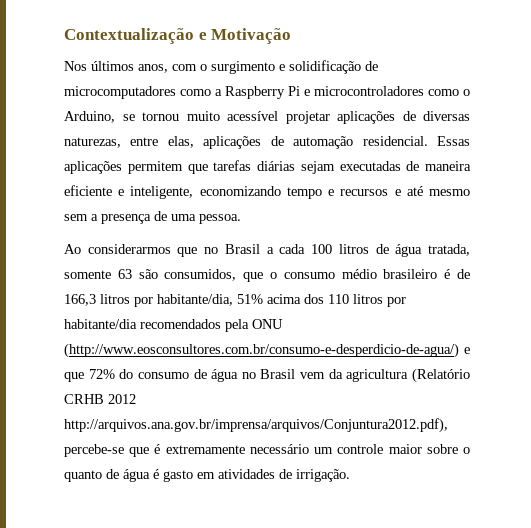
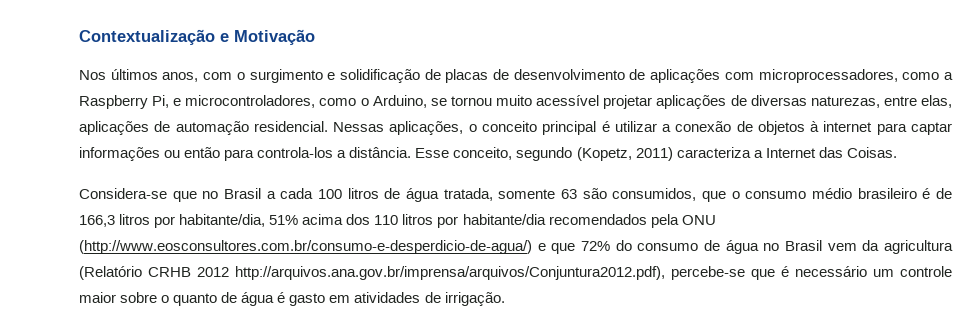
- Nos últimos anos, com o surgimento e solidificação de microcomputadores como a Raspberry Pi e microcontroladores como o Arduino, se tornou muito acessível projetar aplicações de diversas naturezas, entre elas, aplicações de automação residencial.
+ Nos últimos anos, com o surgimento e solidificação de placas de desenvolvimento de aplicações com microprocessadores, como a Raspberry Pi, e microcontroladores, como o Arduino, se tornou muito acessível projetar aplicações de diversas naturezas, entre elas, aplicações de automação residencial.
- Essas aplicações permitem que tarefas diárias sejam executadas de maneira eficiente e inteligente, economizando tempo e recursos e até mesmo sem a presença de uma pessoa.
- Ao considerarmos que no Brasil a cada 100 litros de água tratada, somente 63 são consumidos, que o consumo médio brasileiro é de 166,3 litros por habitante/dia, 51% acima dos 110 litros por habitante/dia recomendados pela ONU (http://www.eosconsultores.com.br/consumo-e-desperdicio-de-agua/) e que 72% do consumo de água no Brasil vem da agricultura (Relatório CRHB 2012 http://arquivos.ana.gov.br/imprensa/arquivos/Conjuntura2012.pdf), percebe-se que é extremamente necessário um controle maior sobre o quanto de água é gasto em atividades de irrigação.
+ Nessas aplicações, o conceito principal é utilizar a conexão de objetos à internet para captar informações ou então para controla-los a distância. Esse conceito, segundo (Kopetz, 2011) caracteriza a Internet das Coisas.
+ Considera-se que no Brasil a cada 100 litros de água tratada, somente 63 são consumidos, que o consumo médio brasileiro é de 166,3 litros por habitante/dia, 51% acima dos 110 litros por habitante/dia recomendados pela ONU (http://www.eosconsultores.com.br/consumo-e-desperdicio-de-agua/) e que 72% do consumo de água no Brasil vem da agricultura (Relatório CRHB 2012 http://arquivos.ana.gov.br/imprensa/arquivos/Conjuntura2012.pdf), percebe-se que é necessário um controle maior sobre o quanto de água é gasto em atividades de irrigação.

